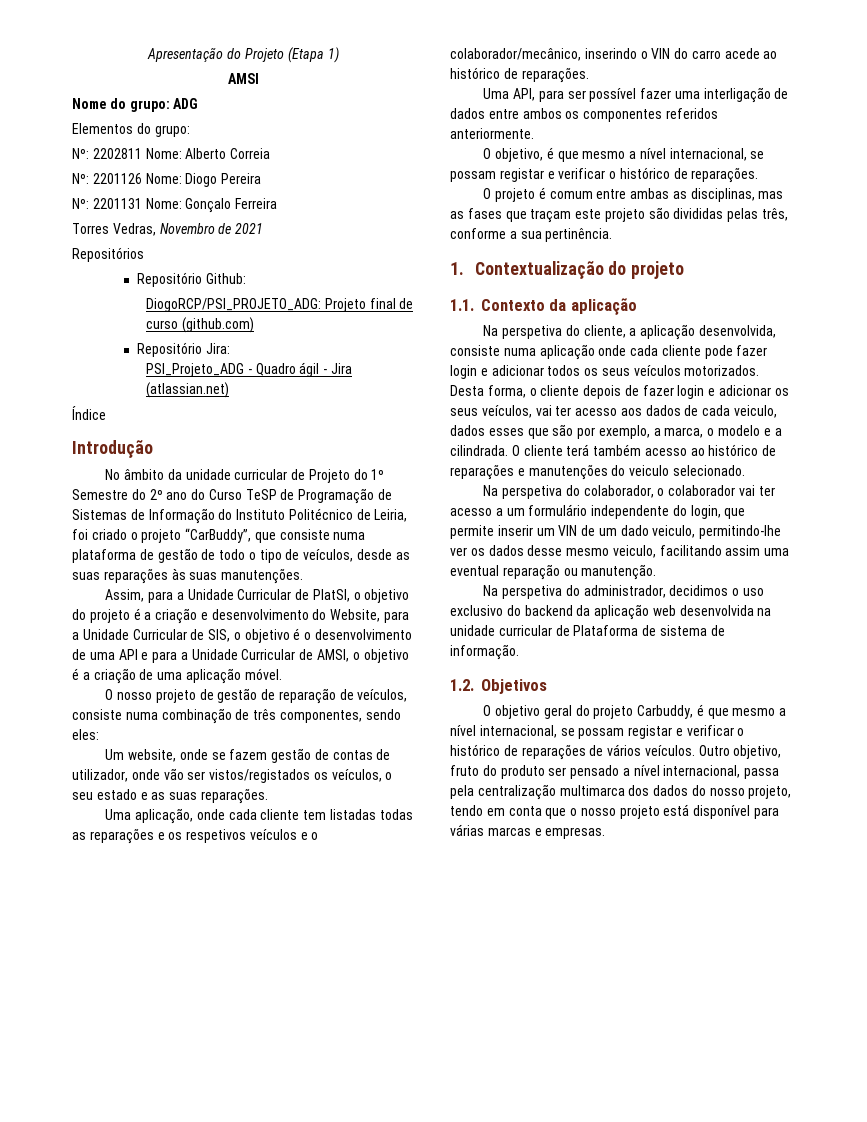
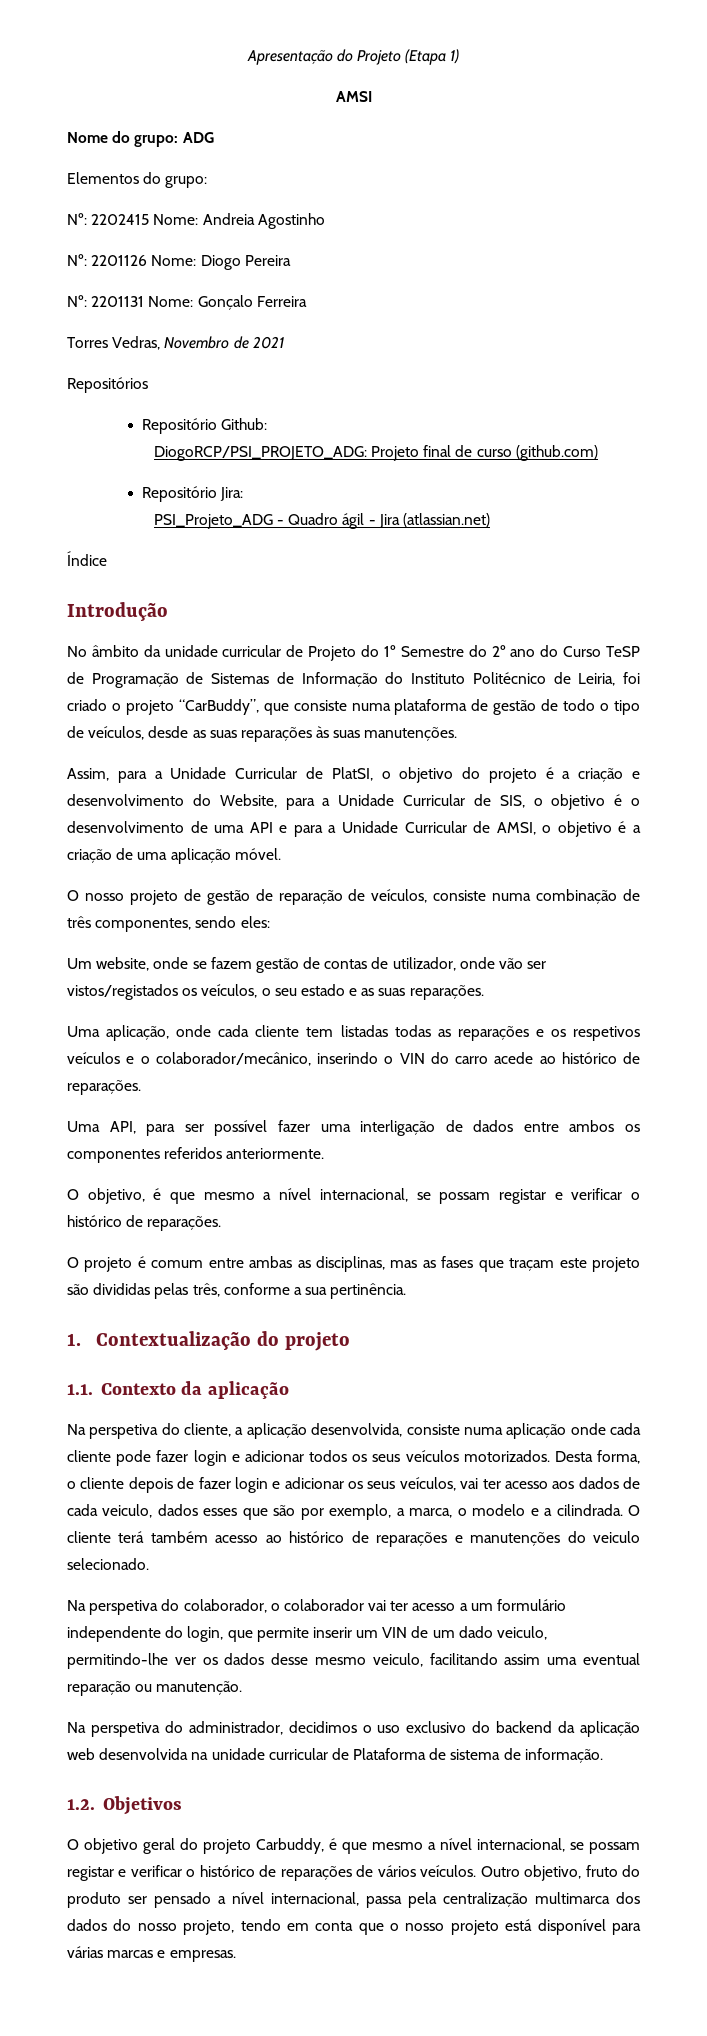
- Nº: 2202811 Nome: Alberto Correia
+ Nº: 2202415 Nome: Andreia Agostinho

